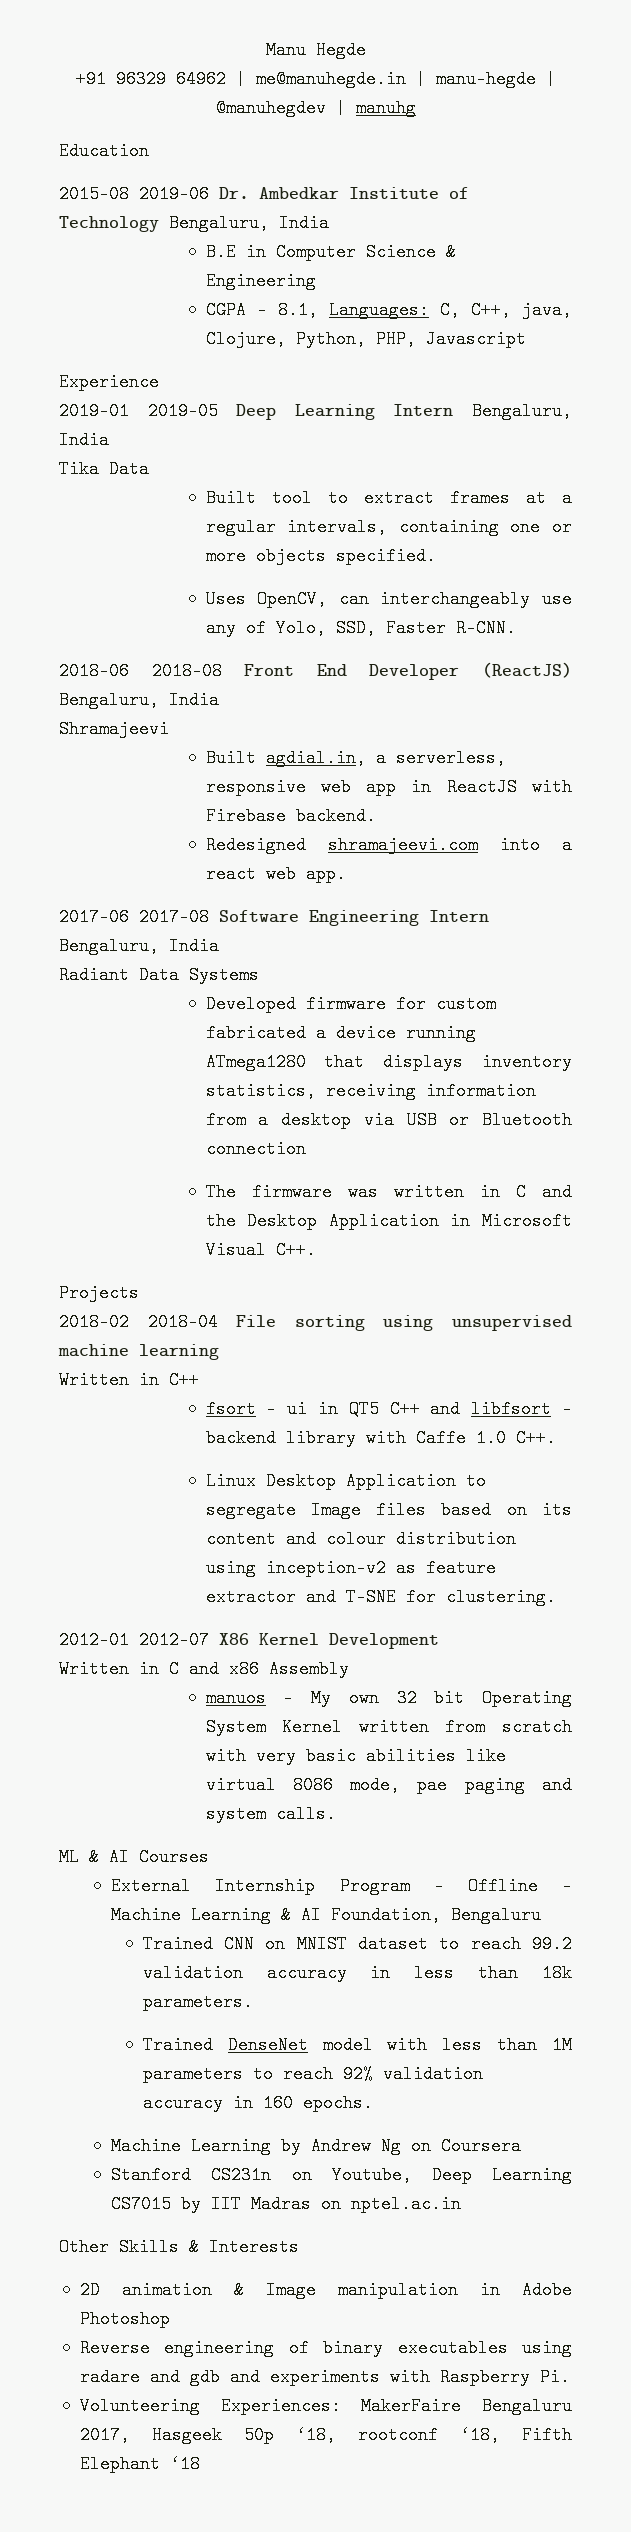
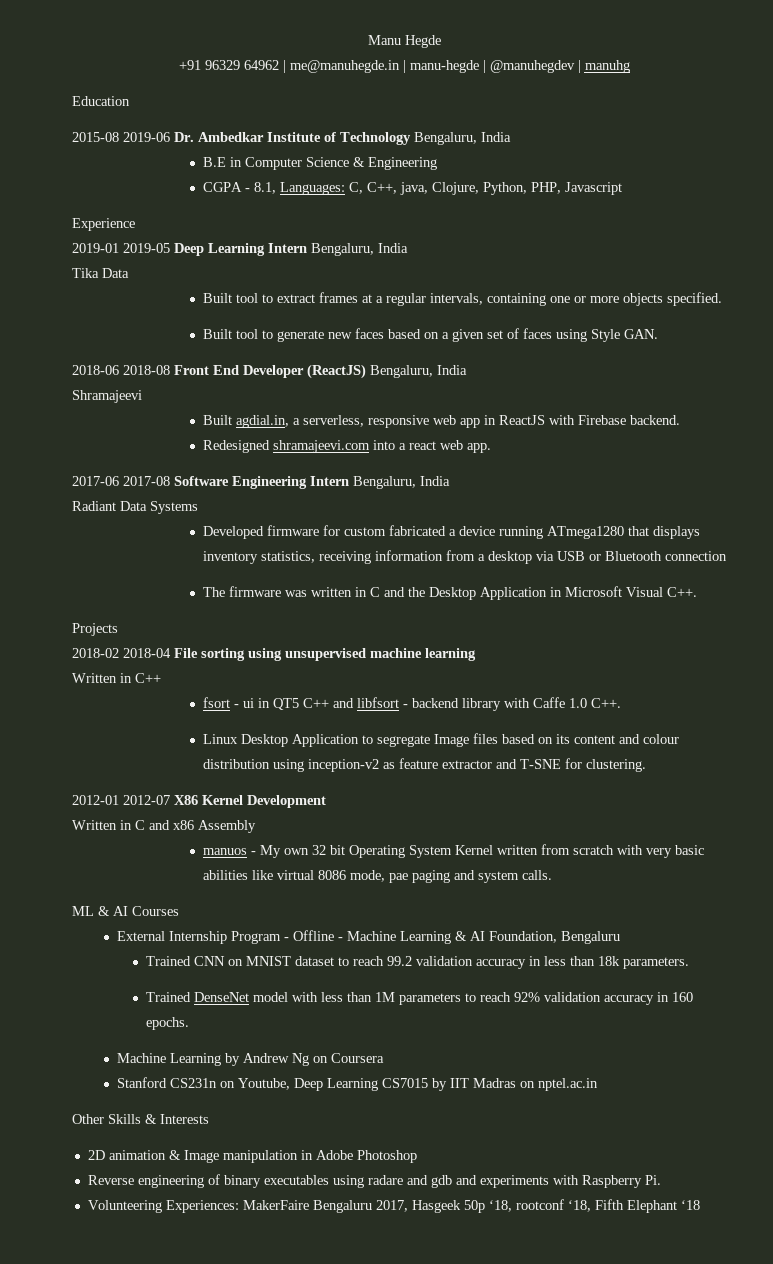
- Uses OpenCV, can interchangeably use any of Yolo, SSD, Faster R-CNN.
+ Built tool to generate new faces based on a given set of faces using Style GAN.

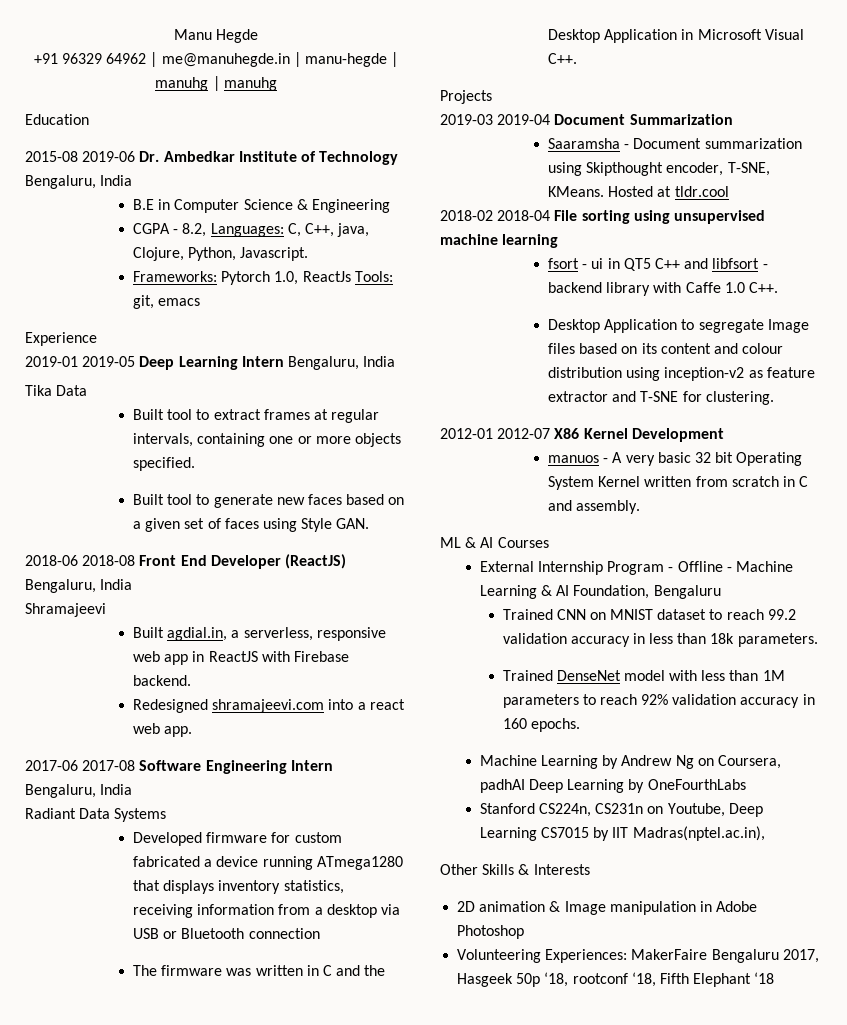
- +91 96329 64962 | me@manuhegde.in | manu-hegde | @manuhegdev | manuhg
+ +91 96329 64962 | me@manuhegde.in | manu-hegde | manuhg | manuhg
- CGPA - 8.1, Languages: C, C++, java, Clojure, Python, PHP, Javascript
+ CGPA - 8.2, Languages: C, C++, java, Clojure, Python, Javascript.
+ Frameworks: Pytorch 1.0, ReactJs Tools: git, emacs
- Built tool to extract frames at a regular intervals, containing one or more objects specified.
+ Built tool to extract frames at regular intervals, containing one or more objects specified.
+ 2019-03 2019-04 Document Summarization
+ Saaramsha - Document summarization using Skipthought encoder, T-SNE, KMeans. Hosted at tldr.cool
- Written in C++
- Linux Desktop Application to segregate Image files based on its content and colour distribution using inception-v2 as feature extractor and T-SNE for clustering.
+ Desktop Application to segregate Image files based on its content and colour distribution using inception-v2 as feature extractor and T-SNE for clustering.
- Written in C and x86 Assembly
- manuos - My own 32 bit Operating System Kernel written from scratch with very basic abilities like virtual 8086 mode, pae paging and system calls.
+ manuos - A very basic 32 bit Operating System Kernel written from scratch in C and assembly.
- Machine Learning by Andrew Ng on Coursera
+ Machine Learning by Andrew Ng on Coursera, padhAI Deep Learning by OneFourthLabs
- Stanford CS231n on Youtube, Deep Learning CS7015 by IIT Madras on nptel.ac.in
+ Stanford CS224n, CS231n on Youtube, Deep Learning CS7015 by IIT Madras(nptel.ac.in),
- Reverse engineering of binary executables using radare and gdb and experiments with Raspberry Pi.

